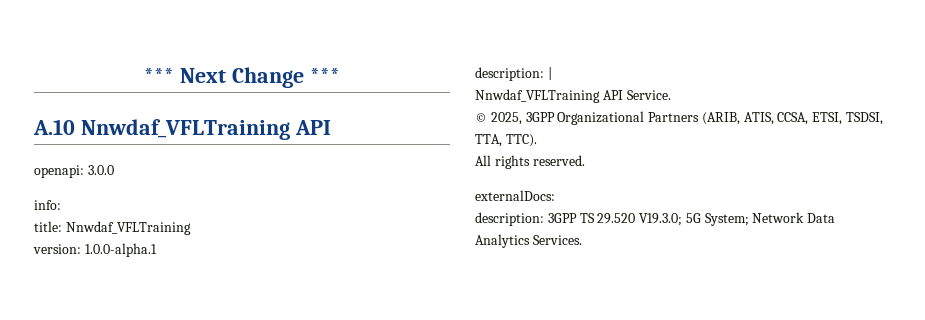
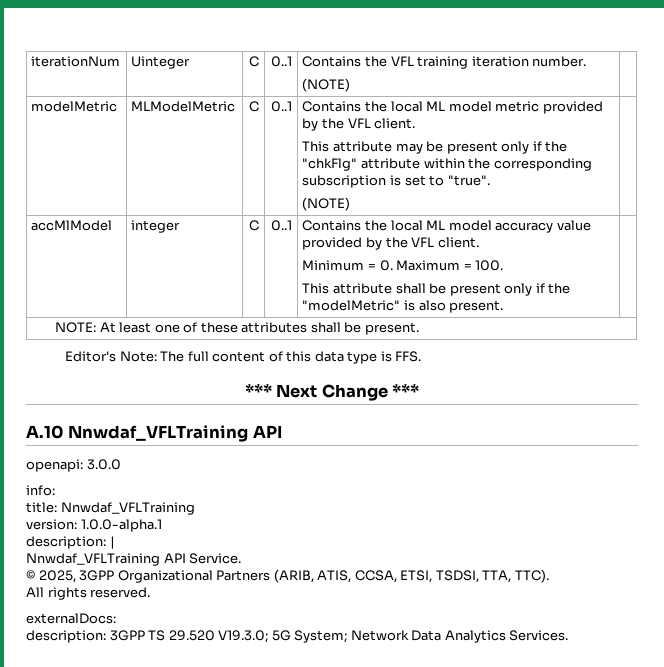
+ iterationNum | Uinteger | C | 0..1 | Contains the VFL training iteration number.
+ (NOTE) |
+ modelMetric | MLModelMetric | C | 0..1 | Contains the local ML model metric provided by the VFL client.
+ This attribute may be present only if the "chkFlg" attribute within the corresponding subscription is set to "true".
+ (NOTE) |
+ accMlModel | integer | C | 0..1 | Contains the local ML model accuracy value provided by the VFL client.
+ Minimum = 0. Maximum = 100.
+ This attribute shall be present only if the "modelMetric" is also present. |
+ NOTE: At least one of these attributes shall be present.
+ Editor's Note: The full content of this data type is FFS.

